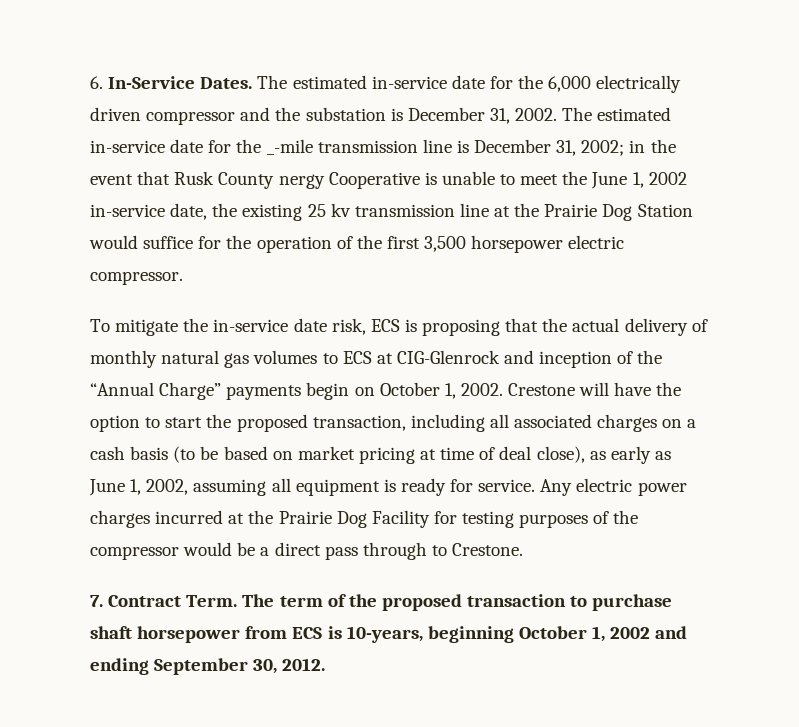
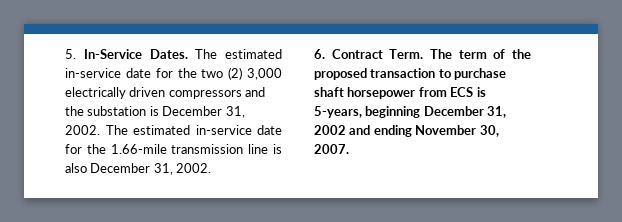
- 6. In-Service Dates.
+ 5. In-Service Dates.
- The estimated in-service date for the 6,000 electrically driven compressor and the substation is December 31, 2002.
+ The estimated in-service date for the two (2) 3,000 electrically driven compressors and the substation is December 31, 2002.
- The estimated in-service date for the _-mile transmission line is December 31, 2002; in the event that Rusk County nergy Cooperative is unable to meet the June 1, 2002 in-service date, the existing 25 kv transmission line at the Prairie Dog Station would suffice for the operation of the first 3,500 horsepower electric compressor.
- To mitigate the in-service date risk, ECS is proposing that the actual delivery of monthly natural gas volumes to ECS at CIG-Glenrock and inception of the “Annual Charge” payments begin on October 1, 2002. Crestone will have the option to start the proposed transaction, including all associated charges on a cash basis (to be based on market pricing at time of deal close), as early as June 1, 2002, assuming all equipment is ready for service. Any electric power charges incurred at the Prairie Dog Facility for testing purposes of the compressor would be a direct pass through to Crestone.
- 7. Contract Term.
+ The estimated in-service date for the 1.66-mile transmission line is also December 31, 2002.
+ 6. Contract Term.
- The term of the proposed transaction to purchase shaft horsepower from ECS is 10-years, beginning October 1, 2002 and ending September 30, 2012.
+ The term of the proposed transaction to purchase shaft horsepower from ECS is 5-years, beginning December 31, 2002 and ending November 30, 2007.

